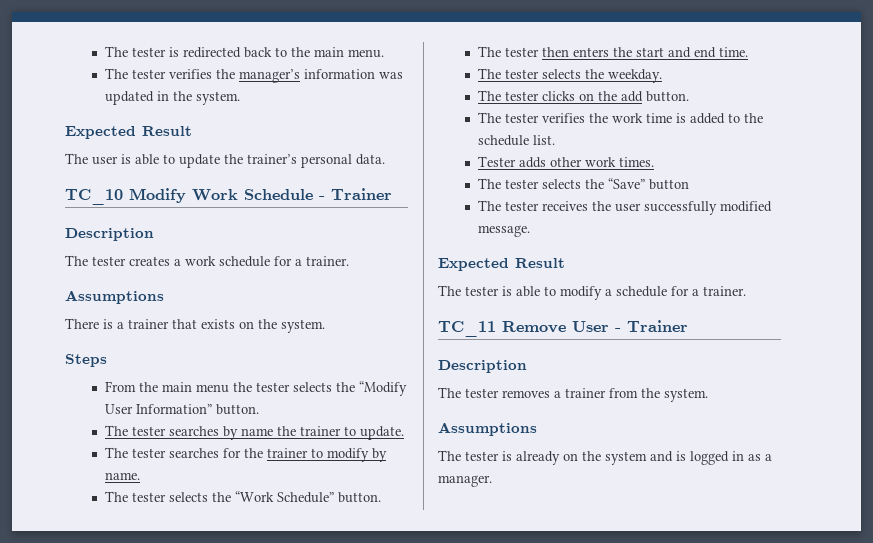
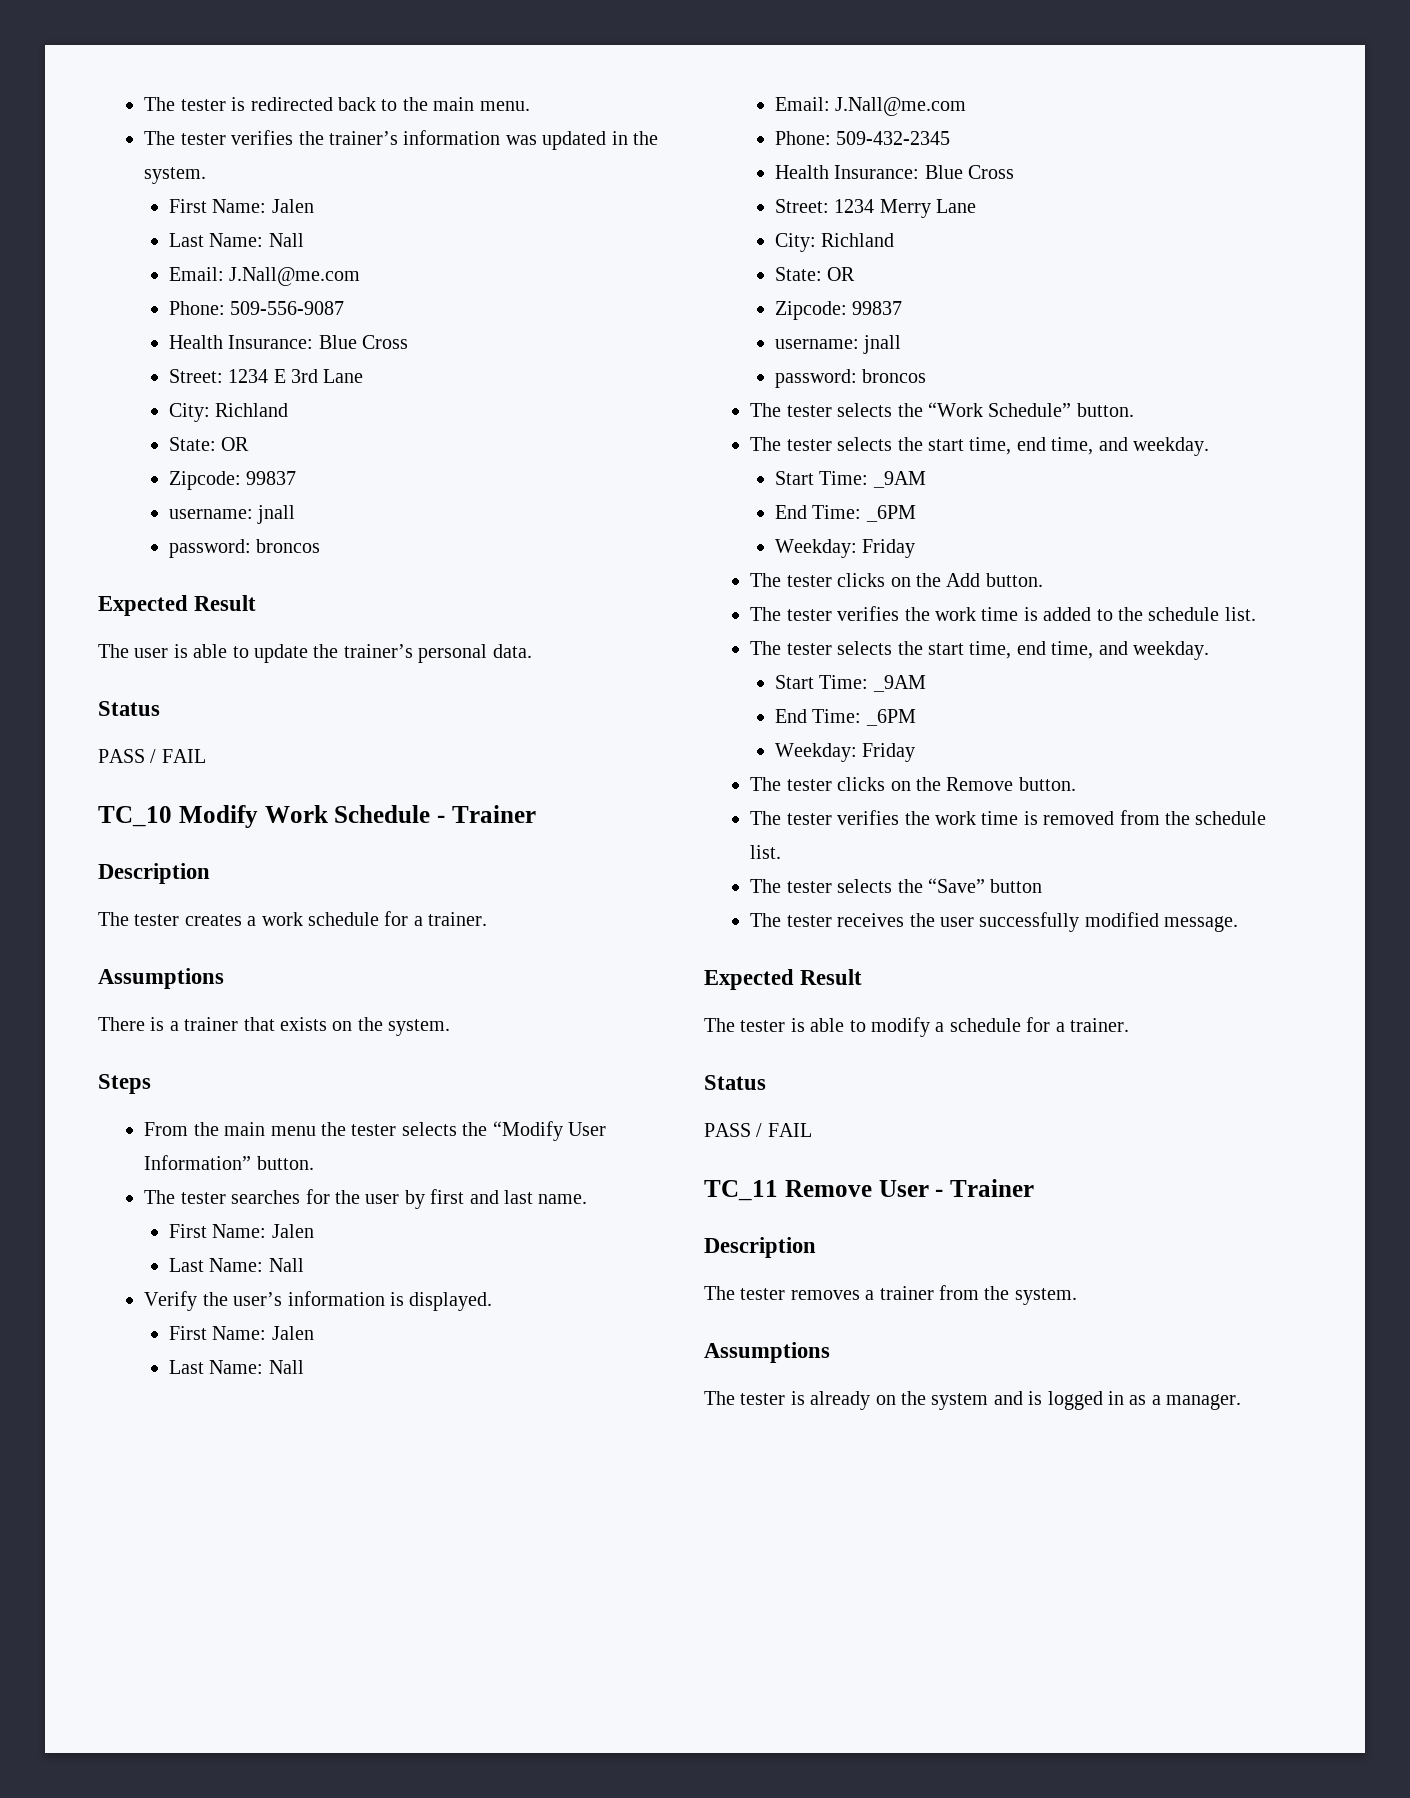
- The tester verifies the manager’s information was updated in the system.
+ The tester verifies the trainer’s information was updated in the system.
+ First Name: Jalen
+ Last Name: Nall
+ Email: J.Nall@me.com
+ Phone: 509-556-9087
+ Health Insurance: Blue Cross
+ Street: 1234 E 3rd Lane
+ City: Richland
+ State: OR
+ Zipcode: 99837
+ username: jnall
+ password: broncos
  The user is able to update the trainer’s personal data.
+ Status
+ PASS / FAIL
- The tester searches by name the trainer to update.
- The tester searches for the trainer to modify by name.
+ The tester searches for the user by first and last name.
+ First Name: Jalen
+ Last Name: Nall
+ Verify the user’s information is displayed.
+ First Name: Jalen
+ Last Name: Nall
+ Email: J.Nall@me.com
+ Phone: 509-432-2345
+ Health Insurance: Blue Cross
+ Street: 1234 Merry Lane
+ City: Richland
+ State: OR
+ Zipcode: 99837
+ username: jnall
+ password: broncos
  The tester selects the “Work Schedule” button.
- The tester then enters the start and end time.
- The tester selects the weekday.
- The tester clicks on the add button.
+ The tester selects the start time, end time, and weekday.
+ Start Time: _9AM
+ End Time: _6PM
+ Weekday: Friday
+ The tester clicks on the Add button.
  The tester verifies the work time is added to the schedule list.
- Tester adds other work times.
+ The tester selects the start time, end time, and weekday.
+ Start Time: _9AM
+ End Time: _6PM
+ Weekday: Friday
+ The tester clicks on the Remove button.
+ The tester verifies the work time is removed from the schedule list.
  The tester is able to modify a schedule for a trainer.
+ Status
+ PASS / FAIL

